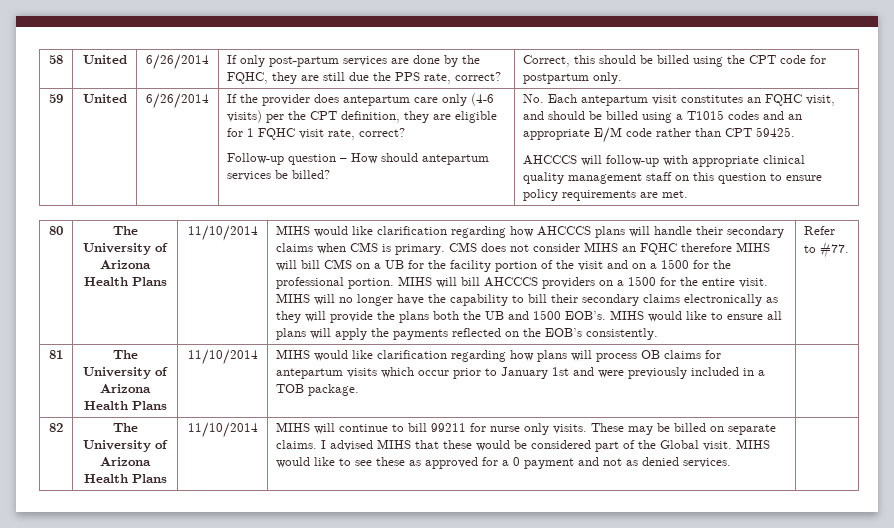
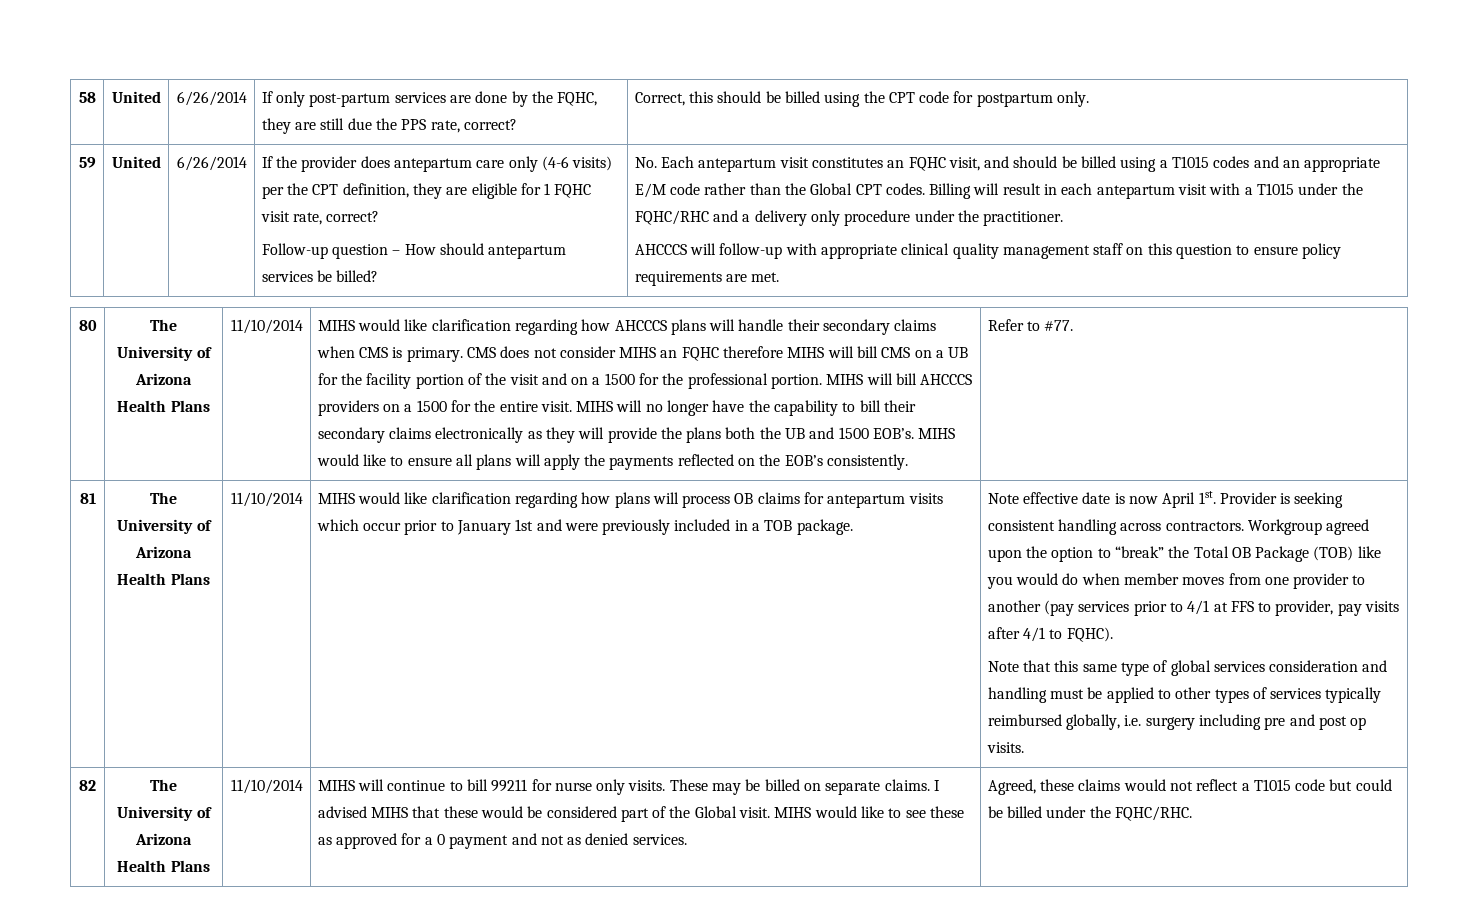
- No. Each antepartum visit constitutes an FQHC visit, and should be billed using a T1015 codes and an appropriate E/M code rather than CPT 59425.
+ No. Each antepartum visit constitutes an FQHC visit, and should be billed using a T1015 codes and an appropriate E/M code rather than the Global CPT codes. Billing will result in each antepartum visit with a T1015 under the FQHC/RHC and a delivery only procedure under the practitioner.
+ Note effective date is now April 1st. Provider is seeking consistent handling across contractors. Workgroup agreed upon the option to “break” the Total OB Package (TOB) like you would do when member moves from one provider to another (pay services prior to 4/1 at FFS to provider, pay visits after 4/1 to FQHC).
+ Note that this same type of global services consideration and handling must be applied to other types of services typically reimbursed globally, i.e. surgery including pre and post op visits.
+ Agreed, these claims would not reflect a T1015 code but could be billed under the FQHC/RHC.

